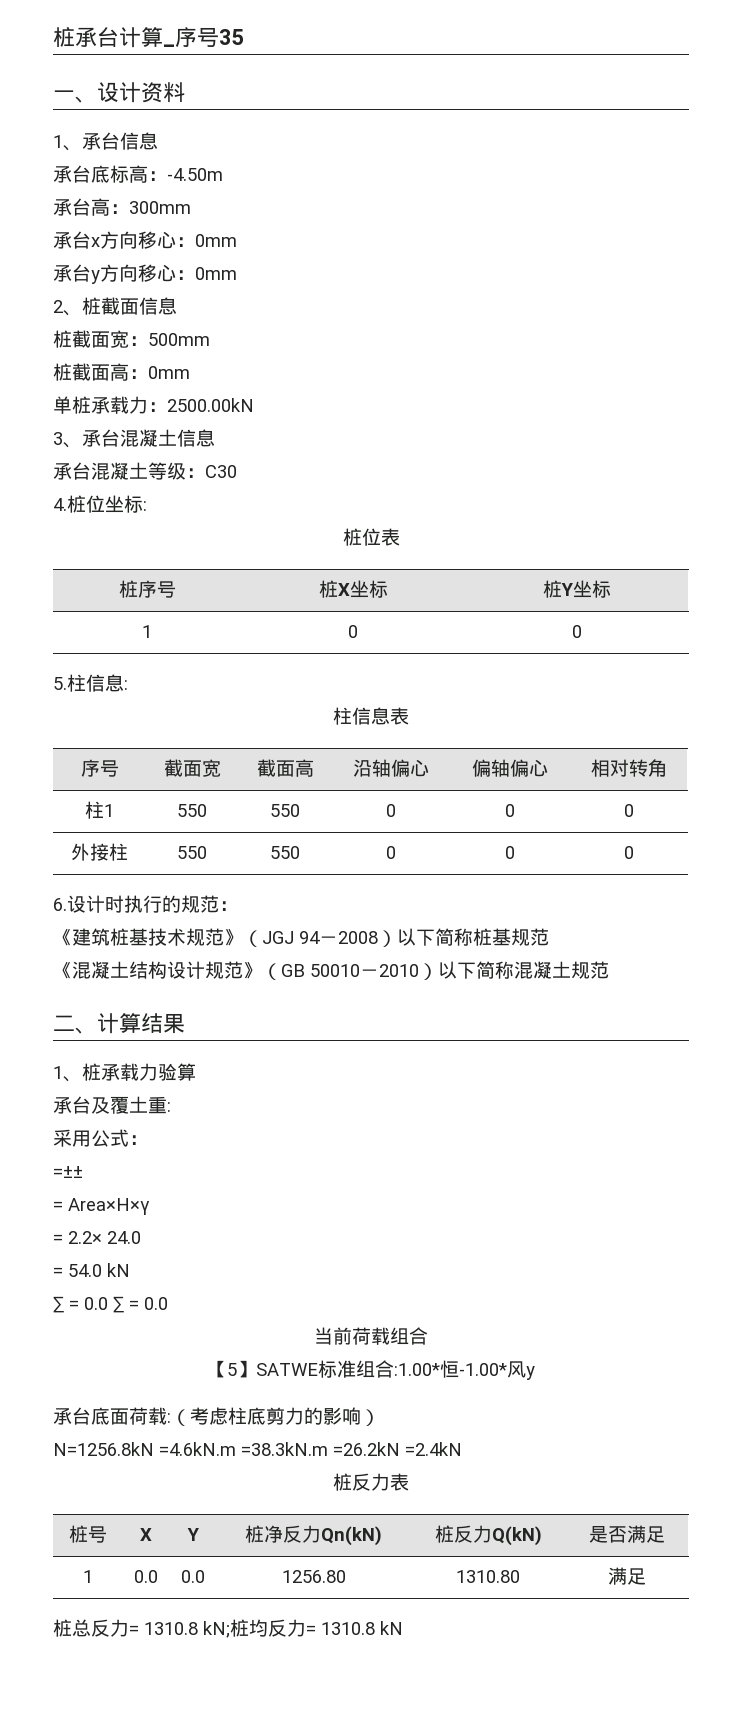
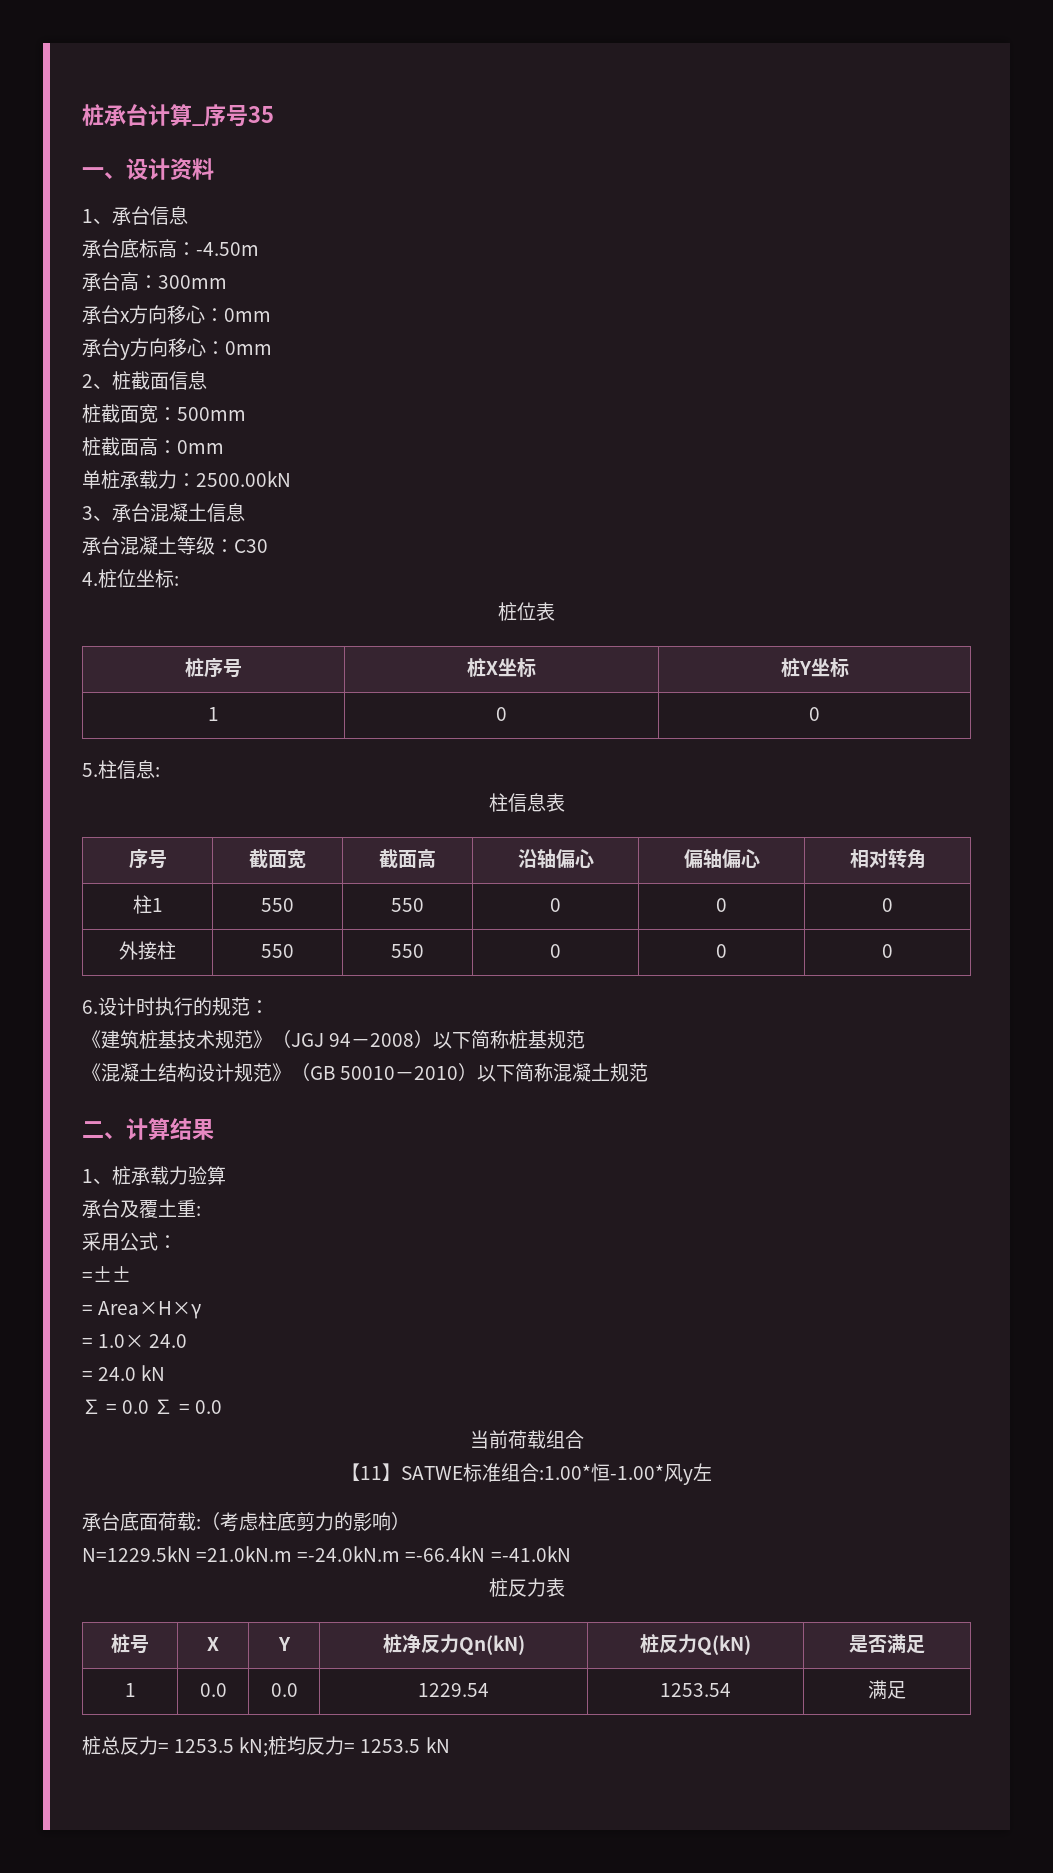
- = 2.2× 24.0
+ = 1.0× 24.0
- = 54.0 kN
+ = 24.0 kN
- 【5】SATWE标准组合:1.00*恒-1.00*风y
+ 【11】SATWE标准组合:1.00*恒-1.00*风y左
- N=1256.8kN =4.6kN.m =38.3kN.m =26.2kN =2.4kN
+ N=1229.5kN =21.0kN.m =-24.0kN.m =-66.4kN =-41.0kN
- 1 | 0.0 | 0.0 | 1256.80 | 1310.80 | 满足
+ 1 | 0.0 | 0.0 | 1229.54 | 1253.54 | 满足
- 桩总反力= 1310.8 kN;桩均反力= 1310.8 kN
+ 桩总反力= 1253.5 kN;桩均反力= 1253.5 kN

